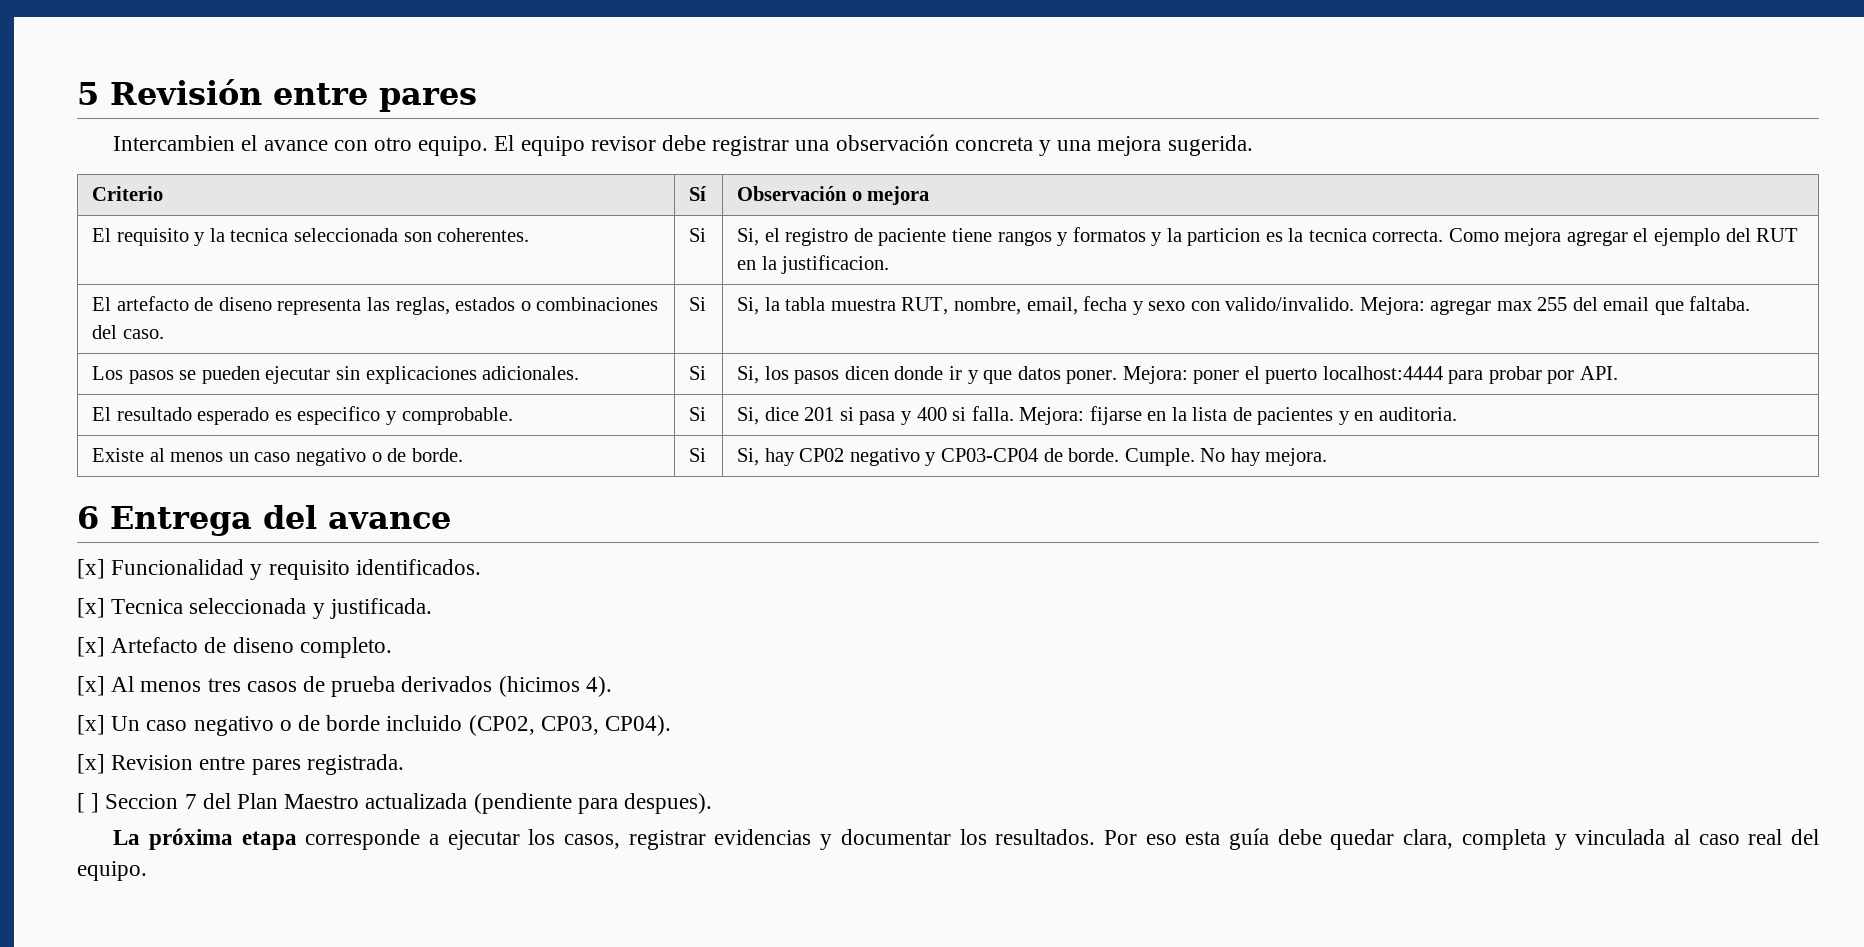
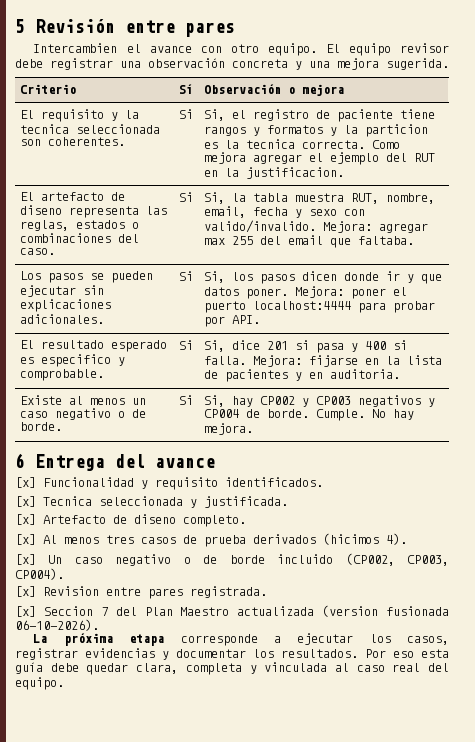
- Existe al menos un caso negativo o de borde. | Si | Si, hay CP02 negativo y CP03-CP04 de borde. Cumple. No hay mejora.
+ Existe al menos un caso negativo o de borde. | Si | Si, hay CP002 y CP003 negativos y CP004 de borde. Cumple. No hay mejora.
- [x] Un caso negativo o de borde incluido (CP02, CP03, CP04).
+ [x] Un caso negativo o de borde incluido (CP002, CP003, CP004).
- [ ] Seccion 7 del Plan Maestro actualizada (pendiente para despues).
+ [x] Seccion 7 del Plan Maestro actualizada (version fusionada 06-10-2026).

